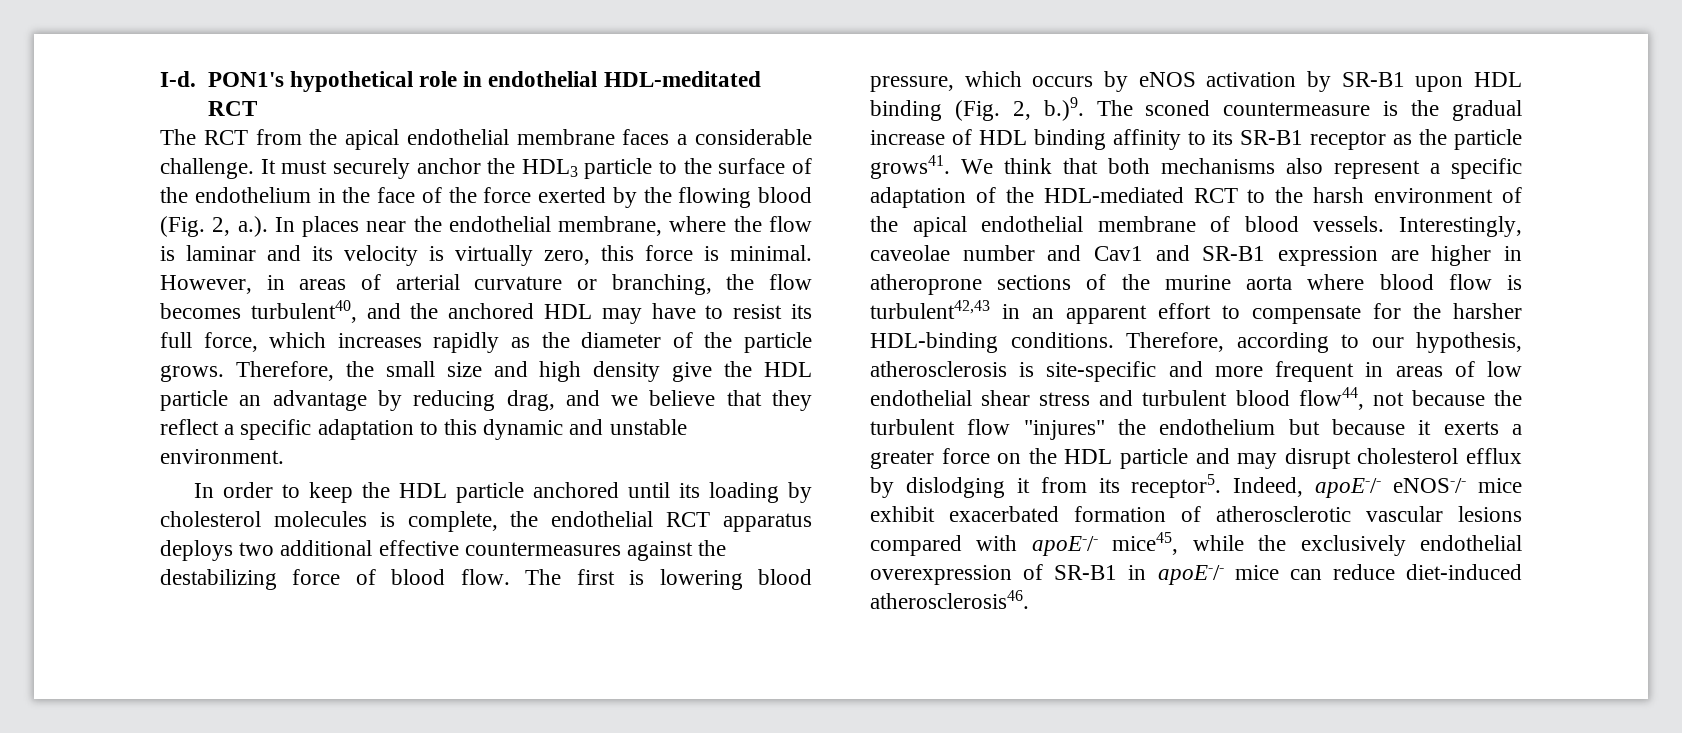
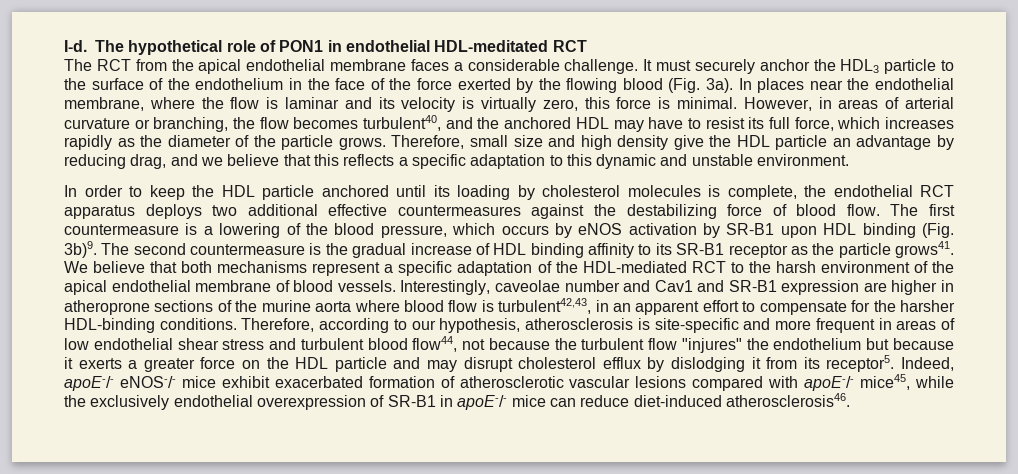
- I-d. PON1's hypothetical role in endothelial HDL-meditated RCT
+ I-d. The hypothetical role of PON1 in endothelial HDL-meditated RCT
- It must securely anchor the HDL3 particle to the surface of the endothelium in the face of the force exerted by the flowing blood (Fig. 2, a.). In places near the endothelial membrane, where the flow is laminar and its velocity is virtually zero, this force is minimal.
+ It must securely anchor the HDL3 particle to the surface of the endothelium in the face of the force exerted by the flowing blood (Fig. 3a). In places near the endothelial membrane, where the flow is laminar and its velocity is virtually zero, this force is minimal.
- Therefore, the small size and high density give the HDL particle an advantage by reducing drag, and we believe that they reflect a specific adaptation to this dynamic and unstable environment.
+ Therefore, small size and high density give the HDL particle an advantage by reducing drag, and we believe that this reflects a specific adaptation to this dynamic and unstable environment.
- The first is lowering blood pressure, which occurs by eNOS activation by SR-B1 upon HDL binding (Fig. 2, b.)9. The sconed countermeasure is the gradual increase of HDL binding affinity to its SR-B1 receptor as the particle grows41.
+ The first countermeasure is a lowering of the blood pressure, which occurs by eNOS activation by SR-B1 upon HDL binding (Fig. 3b)9. The second countermeasure is the gradual increase of HDL binding affinity to its SR-B1 receptor as the particle grows41.
- We think that both mechanisms also represent a specific adaptation of the HDL-mediated RCT to the harsh environment of the apical endothelial membrane of blood vessels.
+ We believe that both mechanisms represent a specific adaptation of the HDL-mediated RCT to the harsh environment of the apical endothelial membrane of blood vessels.
- Interestingly, caveolae number and Cav1 and SR-B1 expression are higher in atheroprone sections of the murine aorta where blood flow is turbulent42,43 in an apparent effort to compensate for the harsher HDL-binding conditions.
+ Interestingly, caveolae number and Cav1 and SR-B1 expression are higher in atheroprone sections of the murine aorta where blood flow is turbulent42,43, in an apparent effort to compensate for the harsher HDL-binding conditions.

